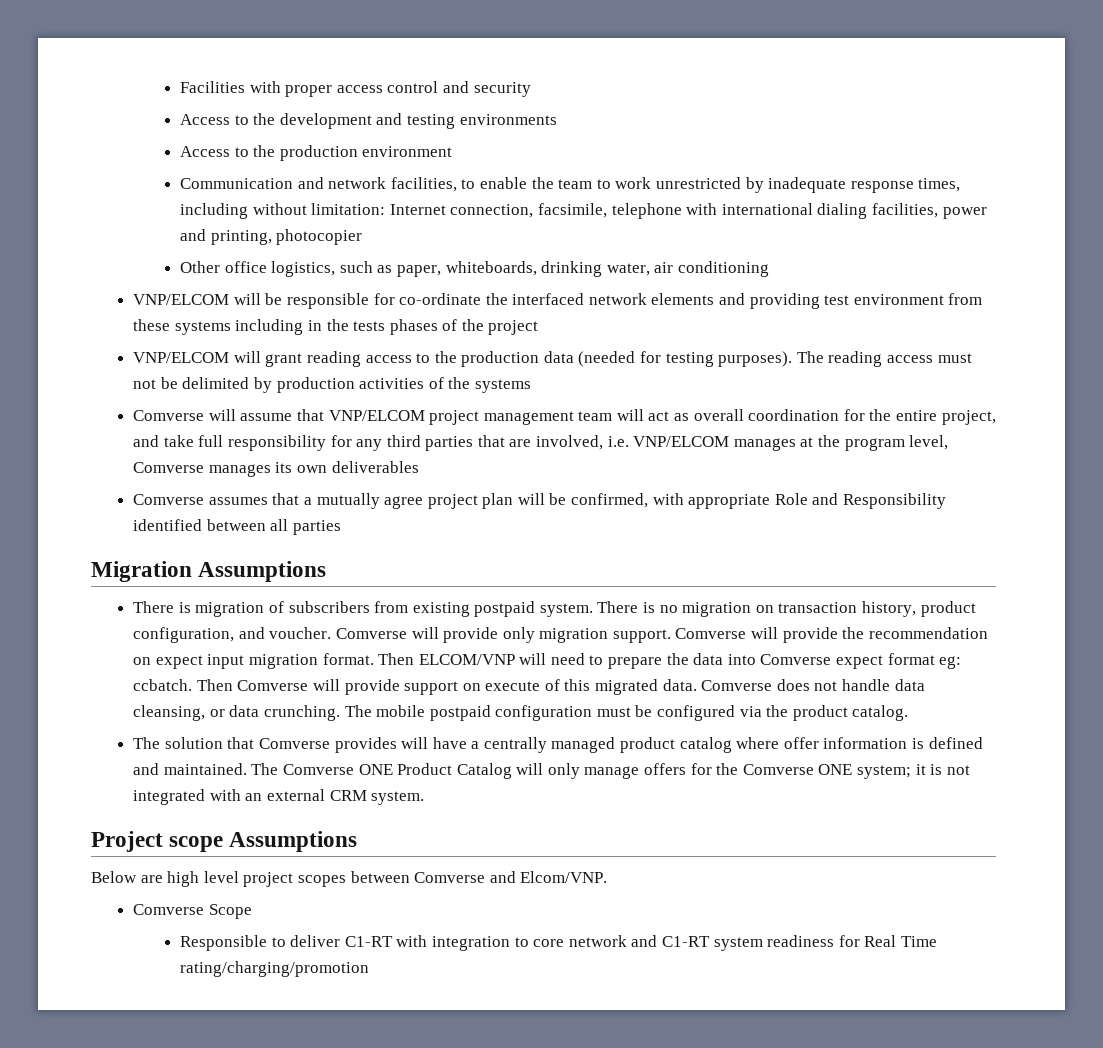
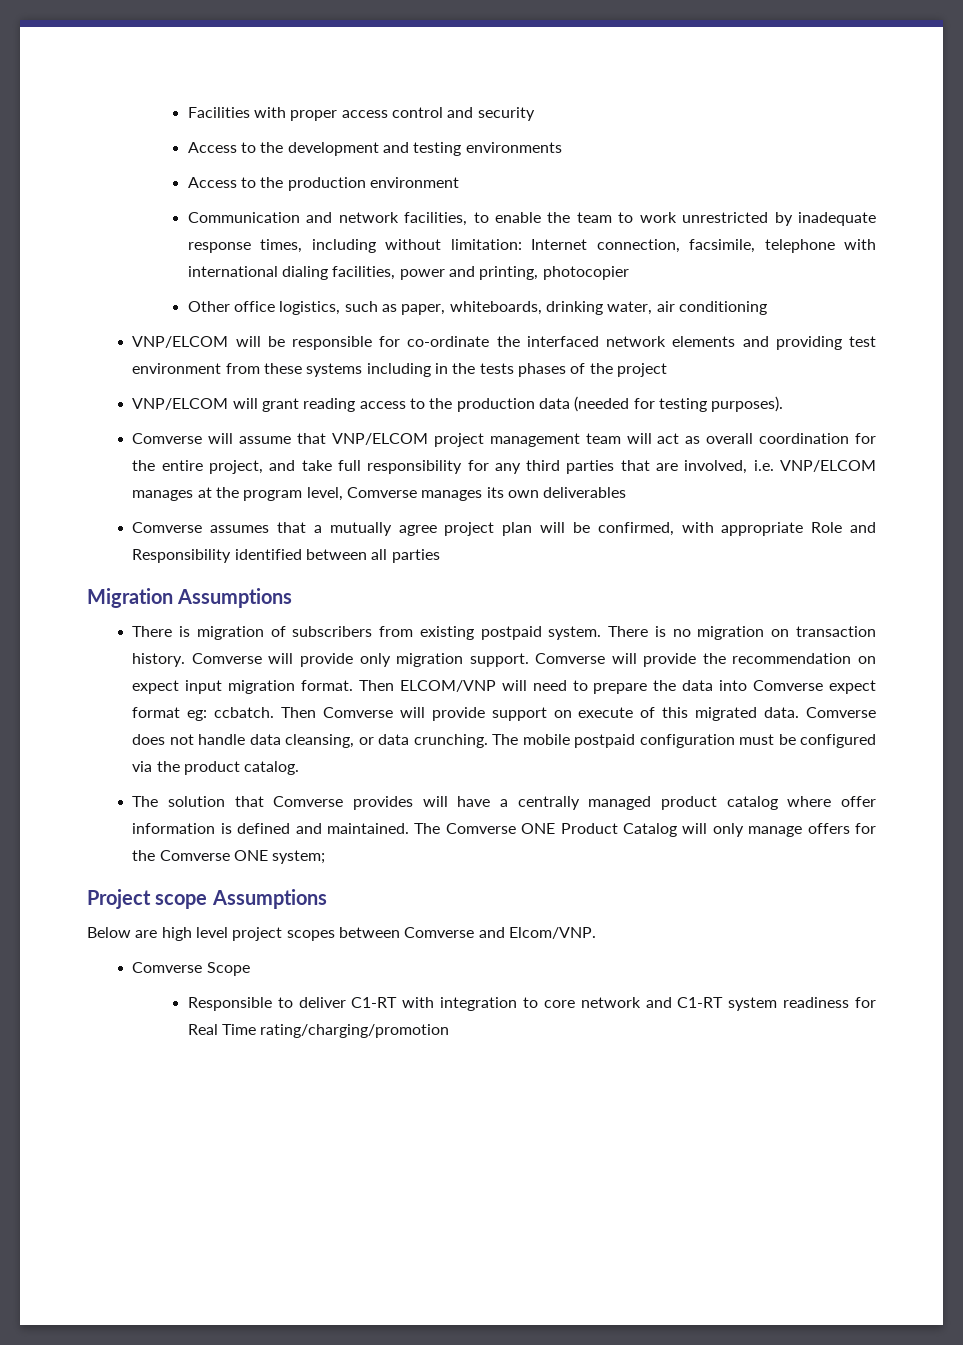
- The reading access must not be delimited by production activities of the systems
- There is no migration on transaction history, product configuration, and voucher.
+ There is no migration on transaction history.
- The Comverse ONE Product Catalog will only manage offers for the Comverse ONE system; it is not integrated with an external CRM system.
+ The Comverse ONE Product Catalog will only manage offers for the Comverse ONE system;

